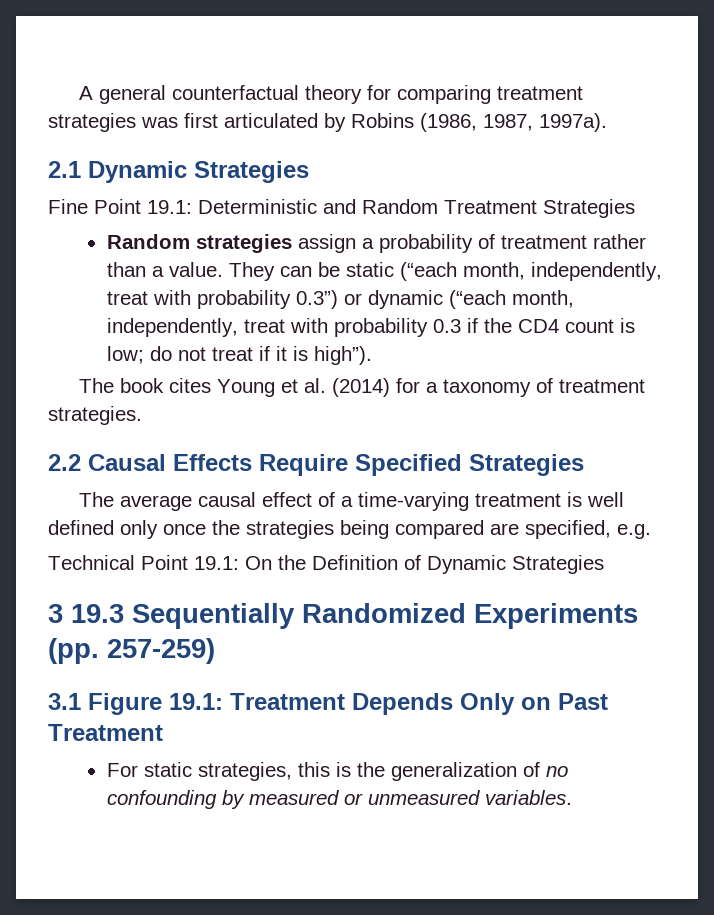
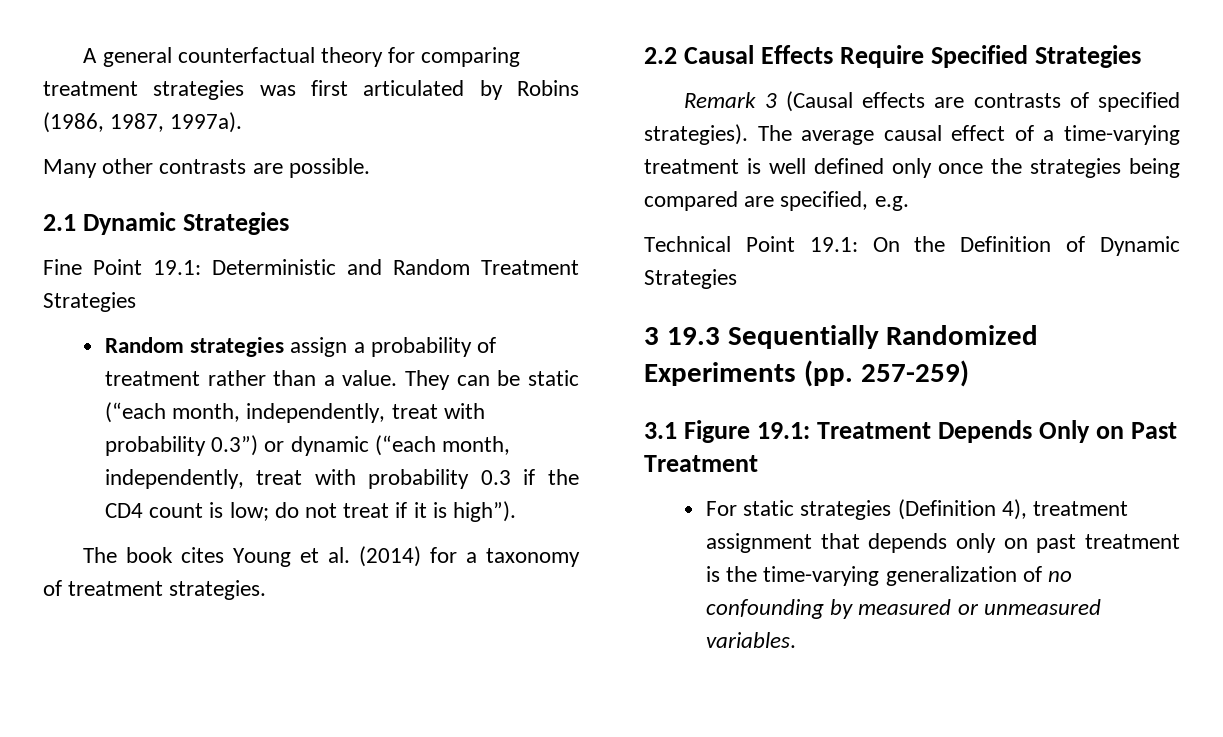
+ Many other contrasts are possible.
+ Remark 3 (Causal effects are contrasts of specified strategies).
- For static strategies, this is the generalization of no confounding by measured or unmeasured variables.
+ For static strategies (Definition 4), treatment assignment that depends only on past treatment is the time-varying generalization of no confounding by measured or unmeasured variables.

